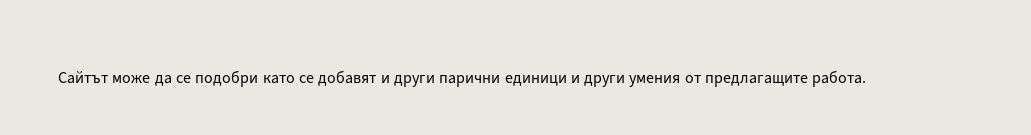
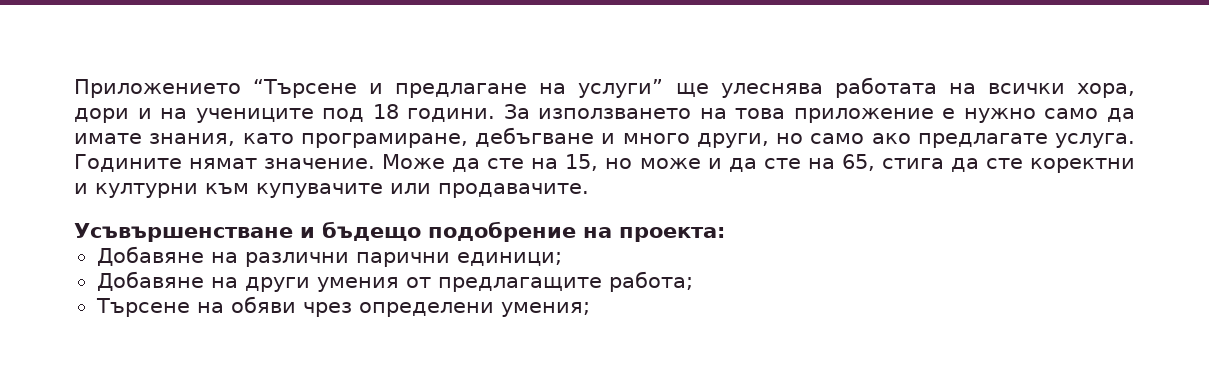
- Сайтът може да се подобри като се добавят и други парични единици и други умения от предлагащите работа.
+ Приложението “Търсене и предлагане на услуги” ще улеснява работата на всички хора, дори и на учениците под 18 години. За използването на това приложение е нужно само да имате знания, като програмиране, дебъгване и много други, но само ако предлагате услуга. Годините нямат значение. Може да сте на 15, но може и да сте на 65, стига да сте коректни и културни към купувачите или продавачите.
+ Усъвършенстване и бъдещо подобрение на проекта:
+ Добавяне на различни парични единици;
+ Добавяне на други умения от предлагащите работа;
+ Търсене на обяви чрез определени умения;

